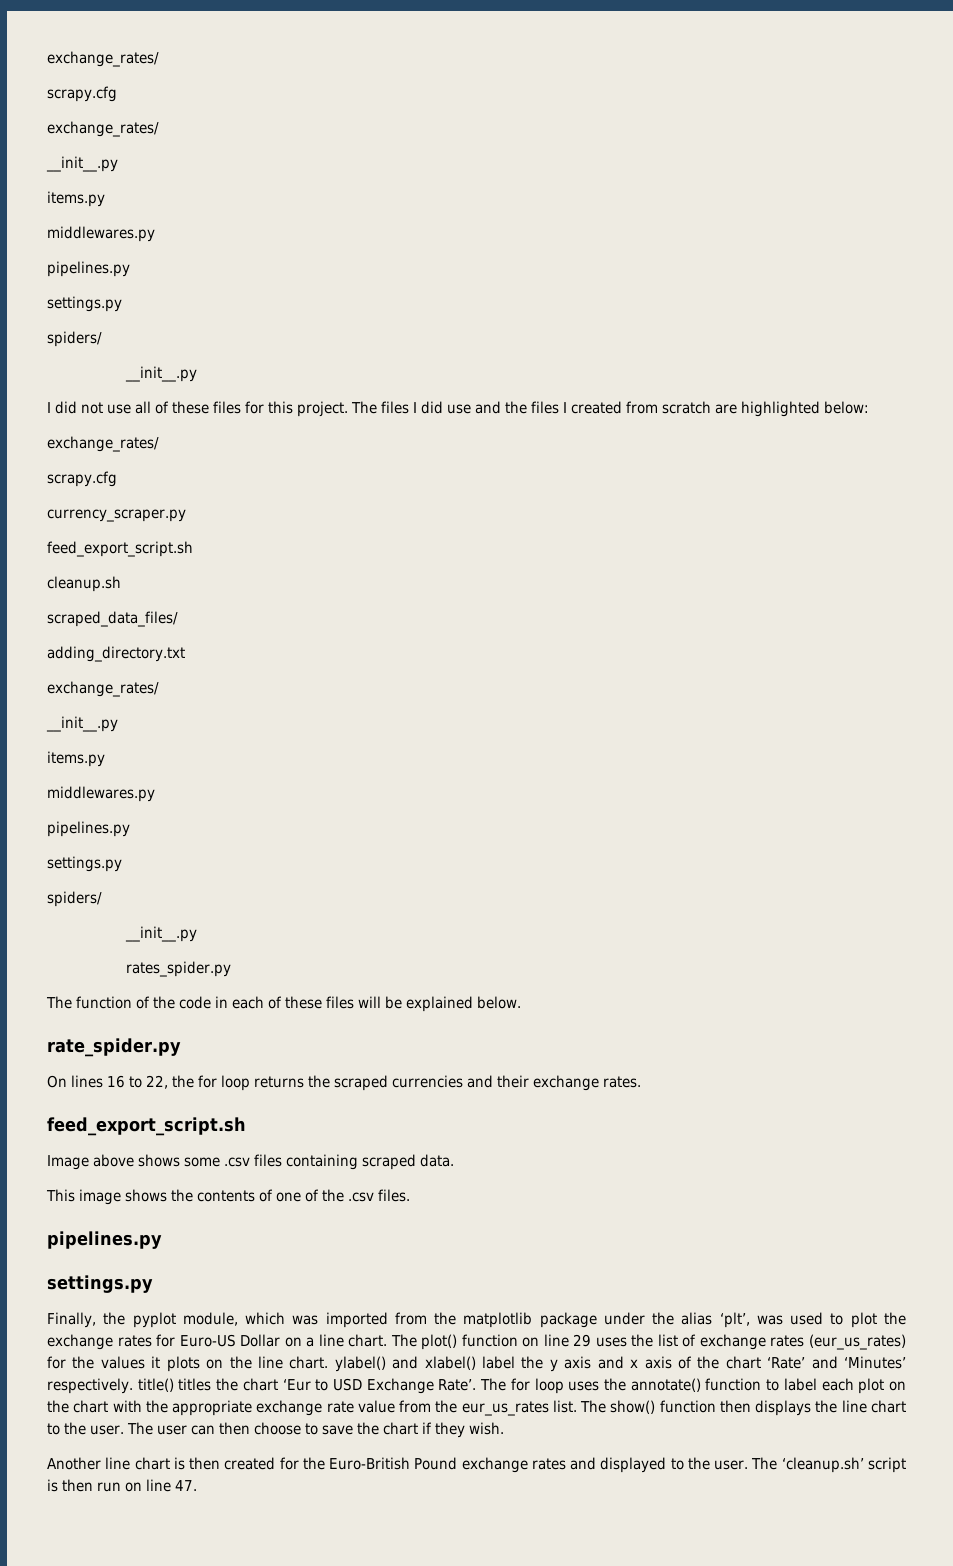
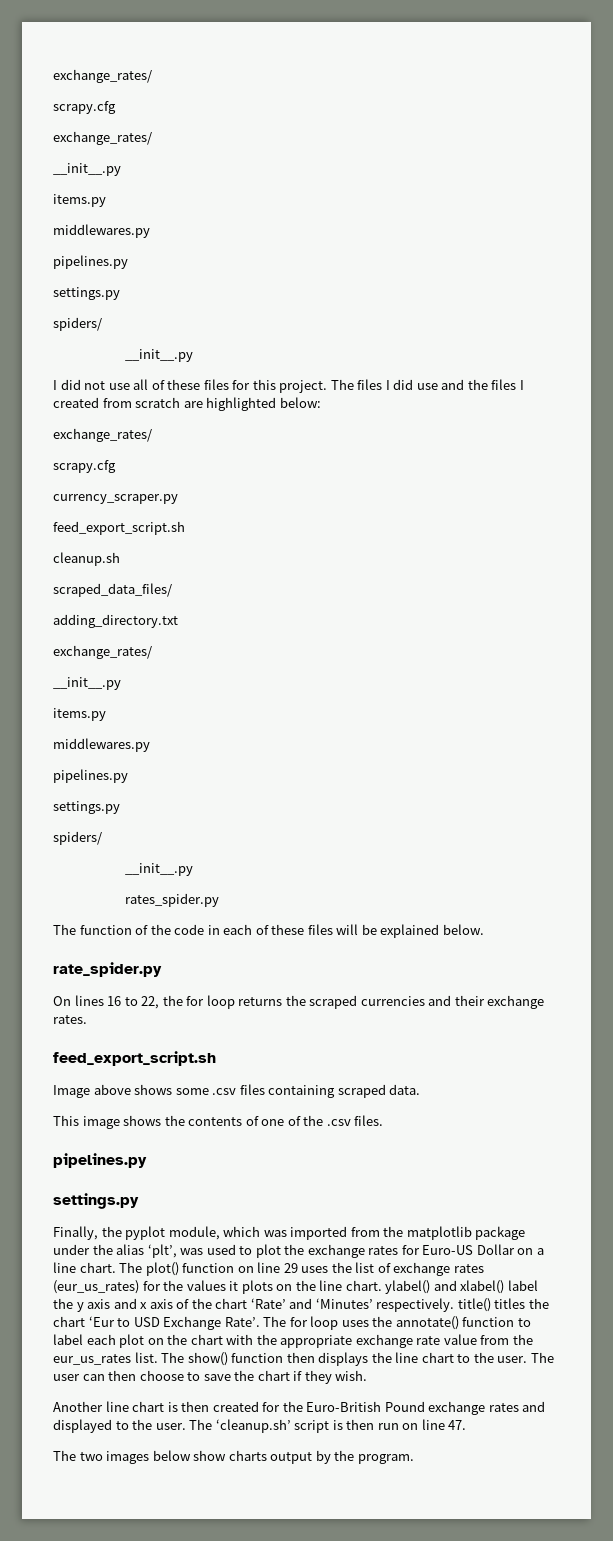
+ The two images below show charts output by the program.

